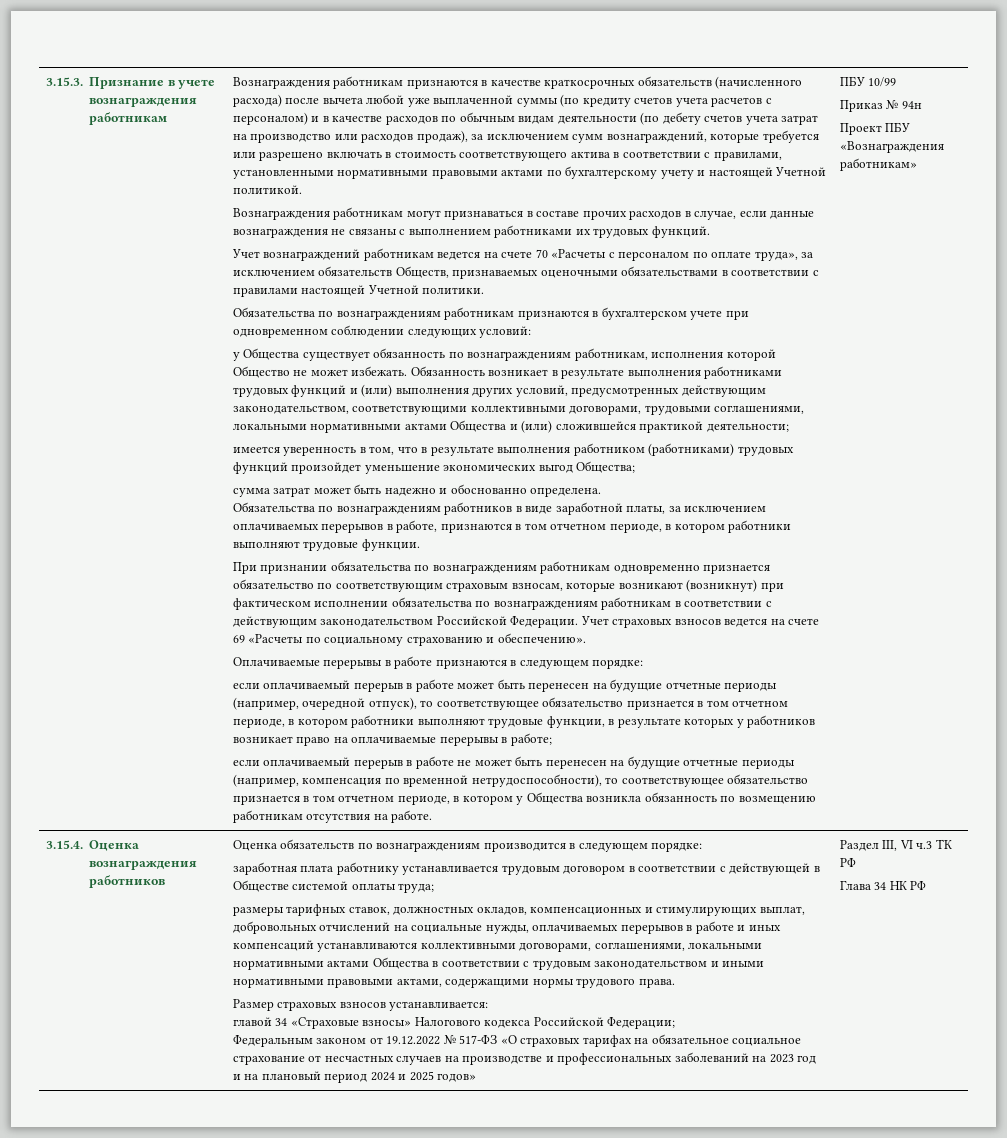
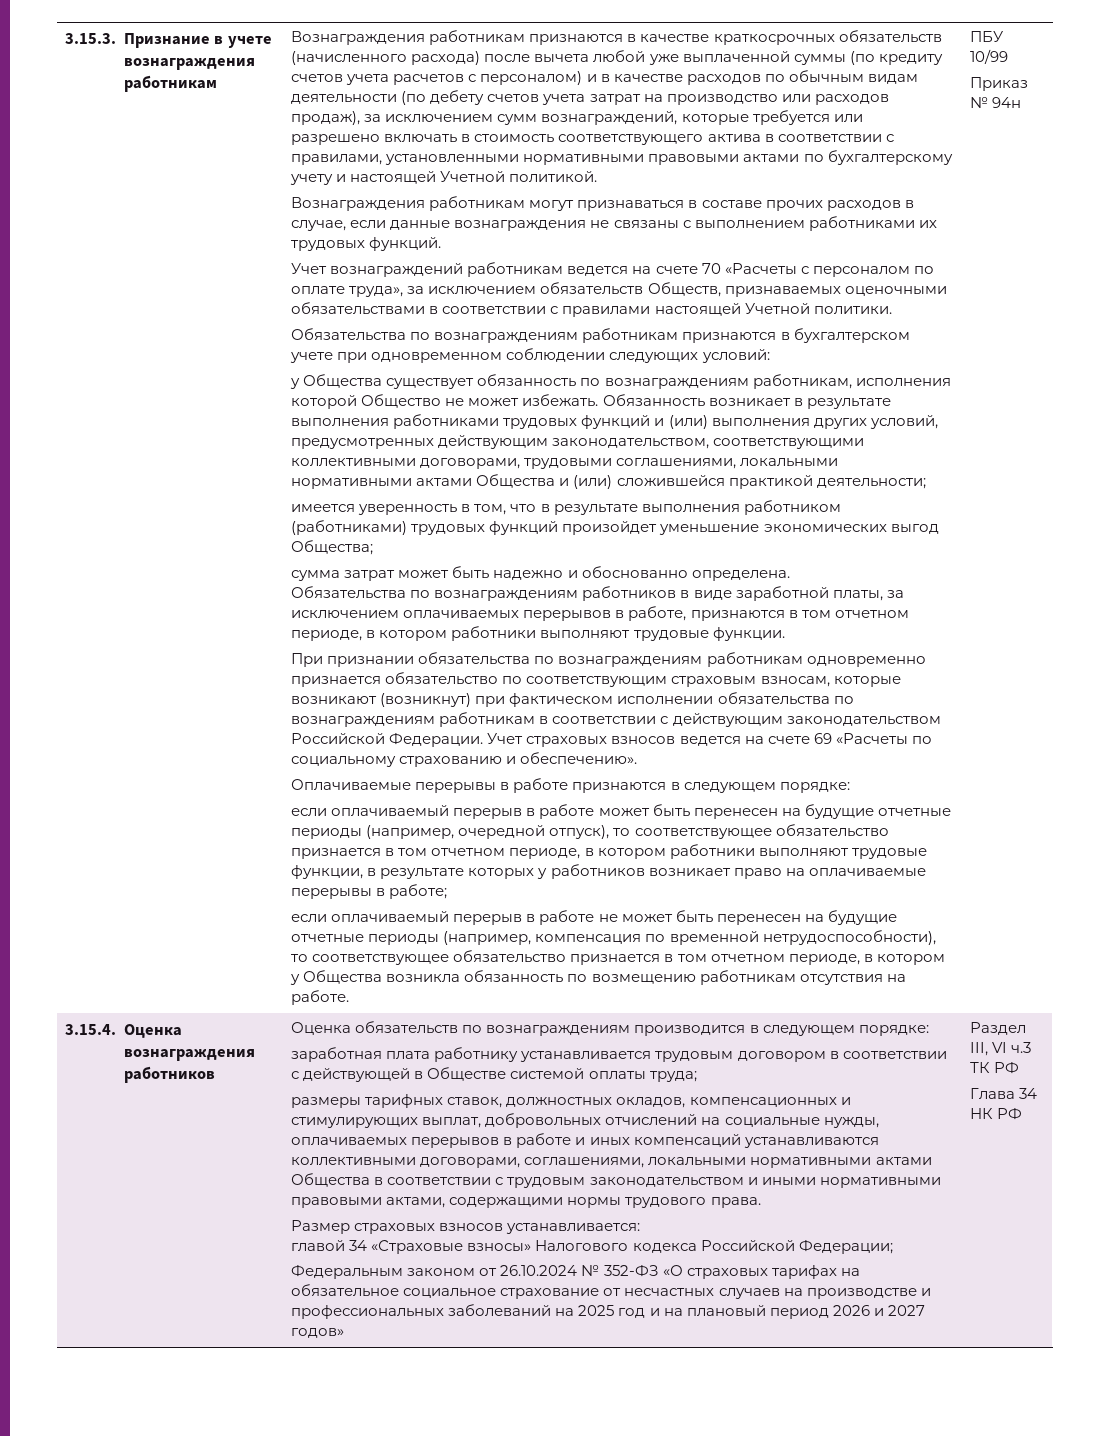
- Проект ПБУ «Вознаграждения работникам»
- Федеральным законом от 19.12.2022 № 517-ФЗ «О страховых тарифах на обязательное социальное страхование от несчастных случаев на производстве и профессиональных заболеваний на 2023 год и на плановый период 2024 и 2025 годов»
+ Федеральным законом от 26.10.2024 № 352-ФЗ «О страховых тарифах на обязательное социальное страхование от несчастных случаев на производстве и профессиональных заболеваний на 2025 год и на плановый период 2026 и 2027 годов»

